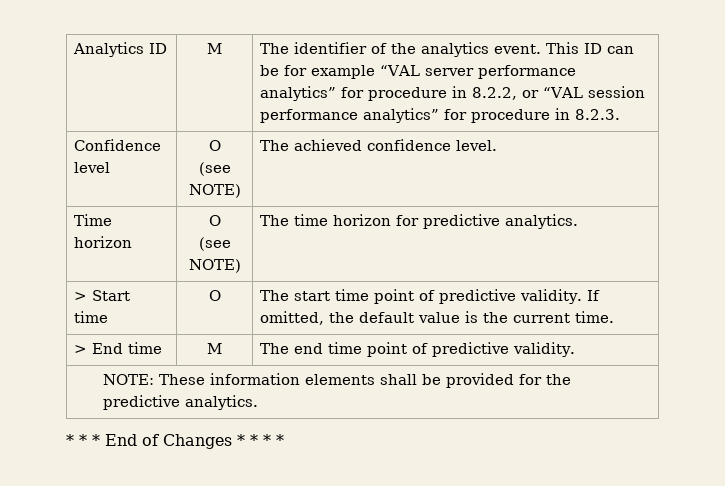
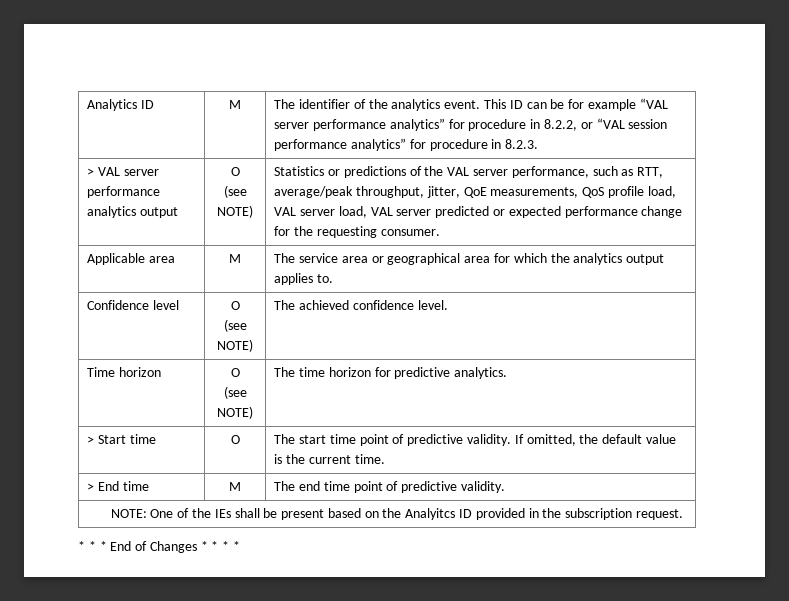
+ > VAL server performance analytics output | O
+ (see NOTE) | Statistics or predictions of the VAL server performance, such as RTT, average/peak throughput, jitter, QoE measurements, QoS profile load, VAL server load, VAL server predicted or expected performance change for the requesting consumer.
+ Applicable area | M | The service area or geographical area for which the analytics output applies to.
- NOTE: These information elements shall be provided for the predictive analytics.
+ NOTE: One of the IEs shall be present based on the Analyitcs ID provided in the subscription request.

